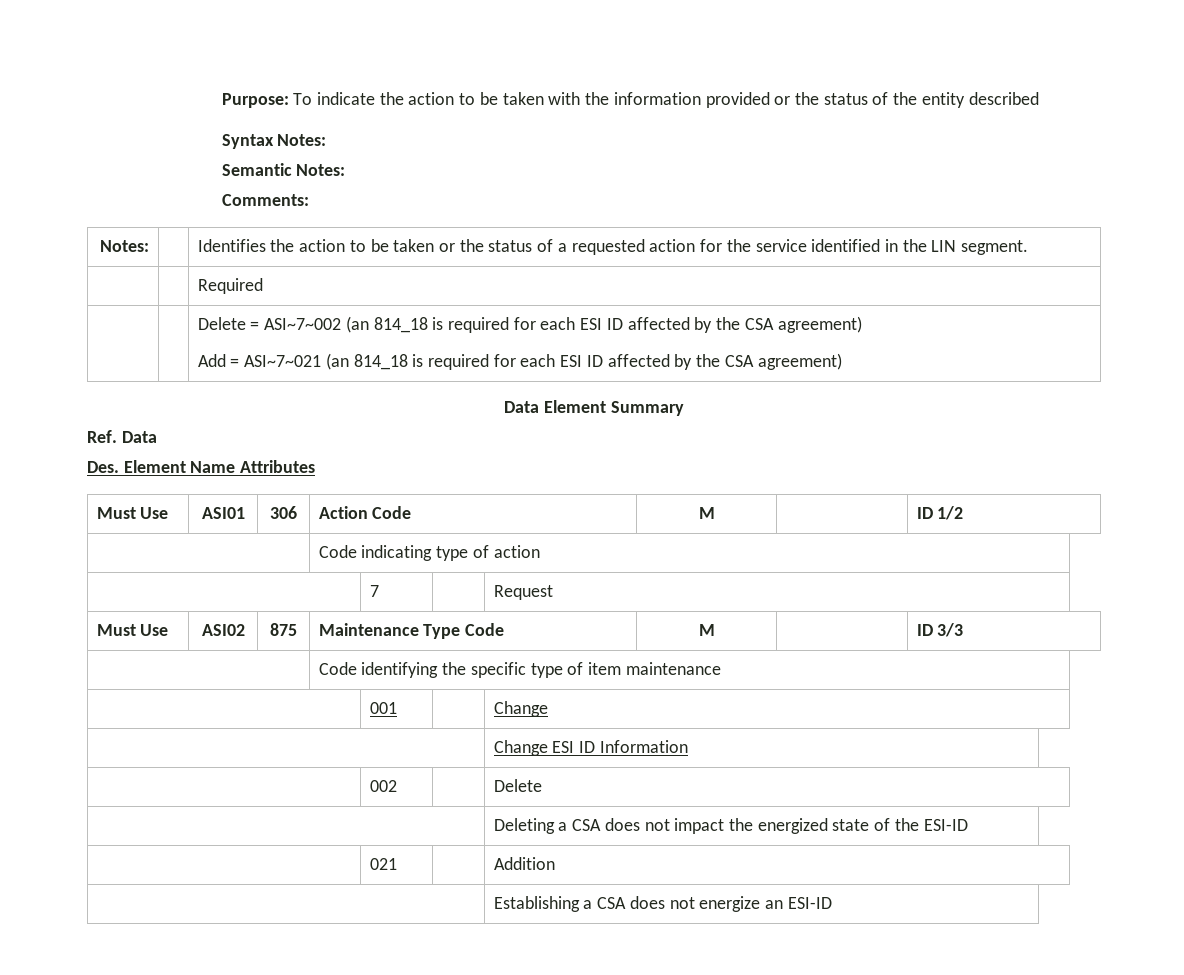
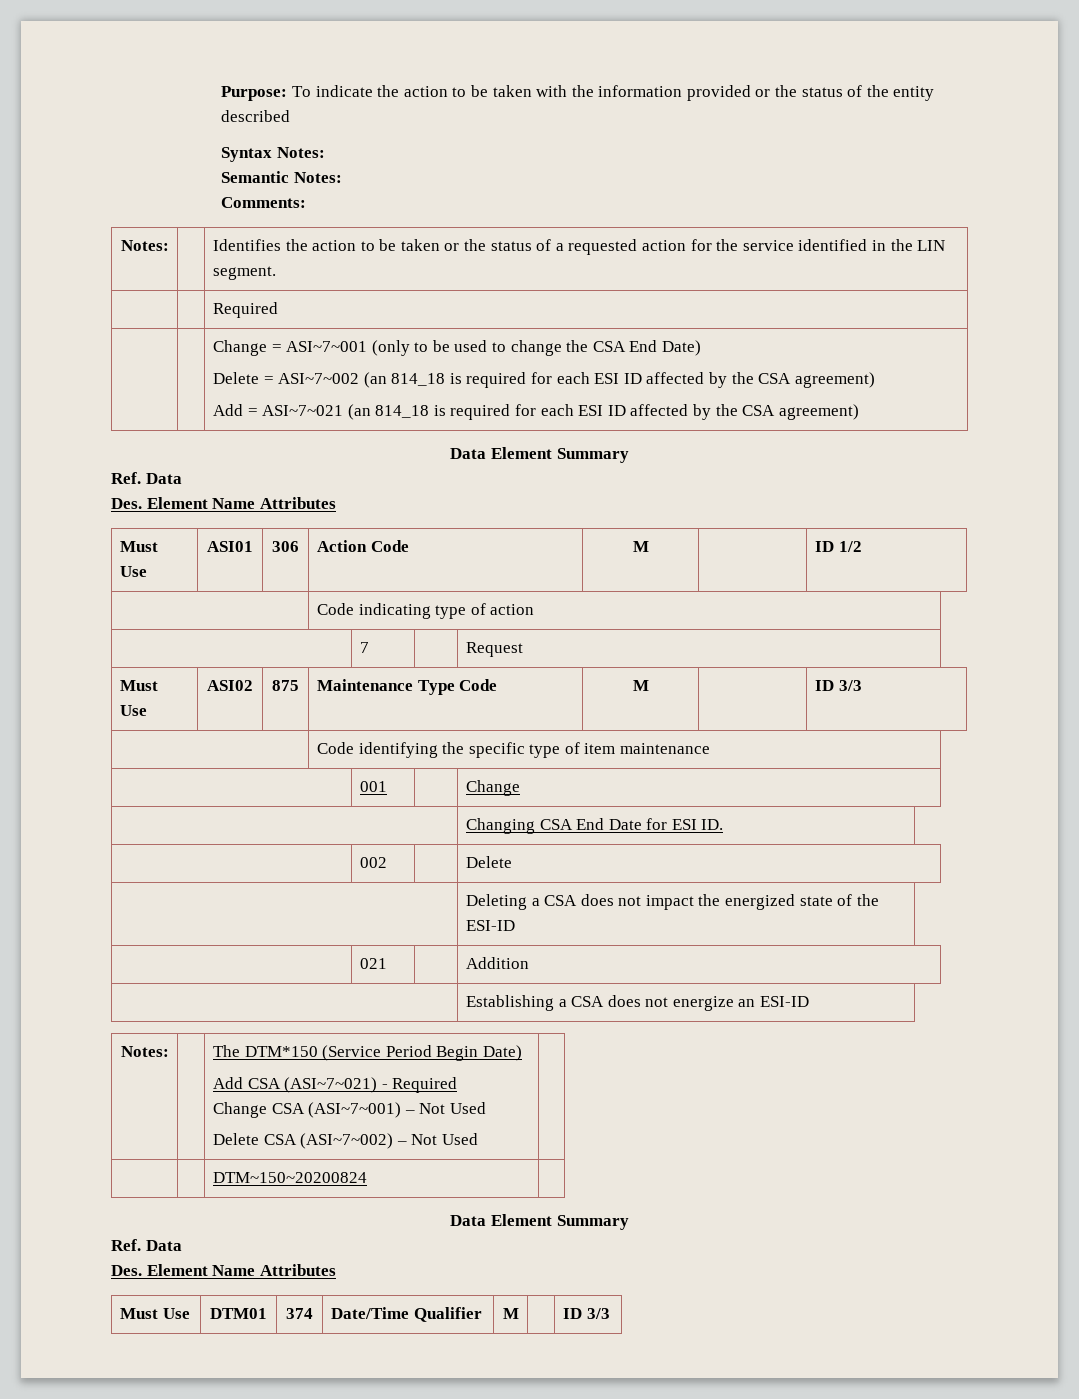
+ Change = ASI~7~001 (only to be used to change the CSA End Date)
- | Change ESI ID Information
+ | Changing CSA End Date for ESI ID.
+ Notes: | | The DTM*150 (Service Period Begin Date)
+ Add CSA (ASI~7~021) - Required
+ Change CSA (ASI~7~001) – Not Used
+ Delete CSA (ASI~7~002) – Not Used |
+ | | DTM~150~20200824 |
+ Data Element Summary
+ Ref. Data
+ Des. Element Name Attributes
+ Must Use | DTM01 | 374 | Date/Time Qualifier | M | | ID 3/3

